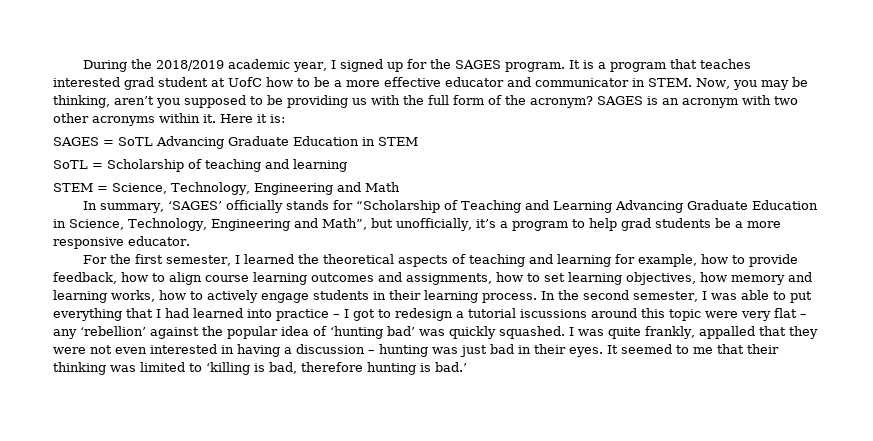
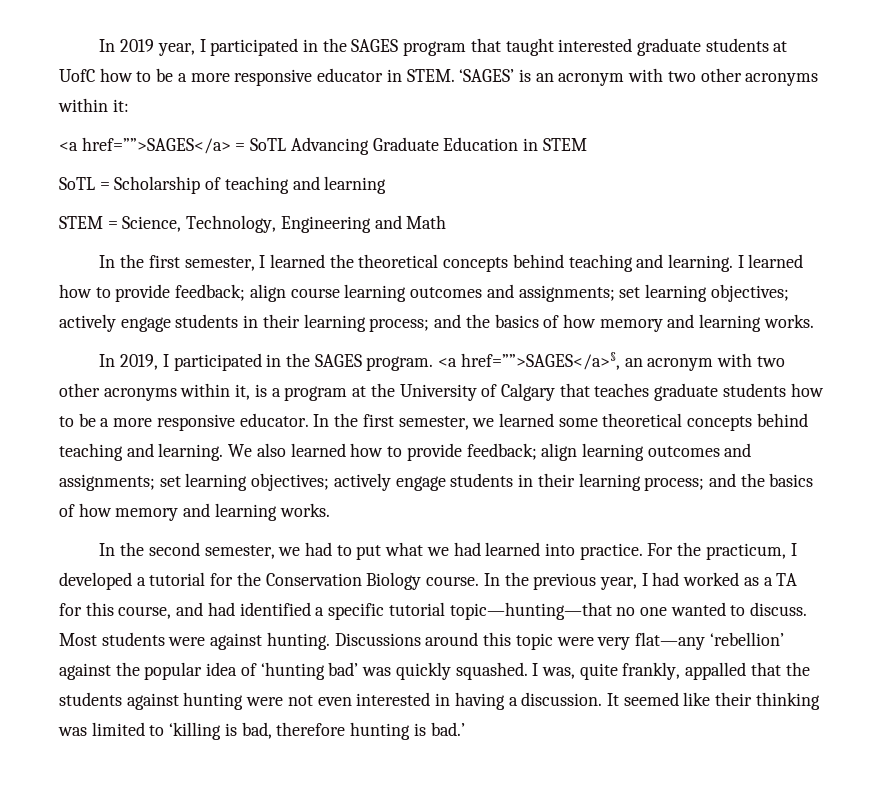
- During the 2018/2019 academic year, I signed up for the SAGES program. It is a program that teaches interested grad student at UofC how to be a more effective educator and communicator in STEM. Now, you may be thinking, aren’t you supposed to be providing us with the full form of the acronym? SAGES is an acronym with two other acronyms within it. Here it is:
- SAGES = SoTL Advancing Graduate Education in STEM
+ In 2019 year, I participated in the SAGES program that taught interested graduate students at UofC how to be a more responsive educator in STEM. ‘SAGES’ is an acronym with two other acronyms within it:
+ <a href=””>SAGES</a> = SoTL Advancing Graduate Education in STEM
- In summary, ‘SAGES’ officially stands for “Scholarship of Teaching and Learning Advancing Graduate Education in Science, Technology, Engineering and Math”, but unofficially, it’s a program to help grad students be a more responsive educator.
- For the first semester, I learned the theoretical aspects of teaching and learning for example, how to provide feedback, how to align course learning outcomes and assignments, how to set learning objectives, how memory and learning works, how to actively engage students in their learning process. In the second semester, I was able to put everything that I had learned into practice – I got to redesign a tutorial iscussions around this topic were very flat – any ‘rebellion’ against the popular idea of ‘hunting bad’ was quickly squashed.
+ In the first semester, I learned the theoretical concepts behind teaching and learning. I learned how to provide feedback; align course learning outcomes and assignments; set learning objectives; actively engage students in their learning process; and the basics of how memory and learning works.
+ In 2019, I participated in the SAGES program. <a href=””>SAGES</a>§, an acronym with two other acronyms within it, is a program at the University of Calgary that teaches graduate students how to be a more responsive educator. In the first semester, we learned some theoretical concepts behind teaching and learning. We also learned how to provide feedback; align learning outcomes and assignments; set learning objectives; actively engage students in their learning process; and the basics of how memory and learning works.
+ In the second semester, we had to put what we had learned into practice. For the practicum, I developed a tutorial for the Conservation Biology course. In the previous year, I had worked as a TA for this course, and had identified a specific tutorial topic—hunting—that no one wanted to discuss. Most students were against hunting. Discussions around this topic were very flat—any ‘rebellion’ against the popular idea of ‘hunting bad’ was quickly squashed.
- I was quite frankly, appalled that they were not even interested in having a discussion – hunting was just bad in their eyes. It seemed to me that their thinking was limited to ‘killing is bad, therefore hunting is bad.’
+ I was, quite frankly, appalled that the students against hunting were not even interested in having a discussion. It seemed like their thinking was limited to ‘killing is bad, therefore hunting is bad.’

